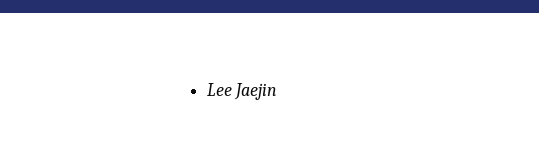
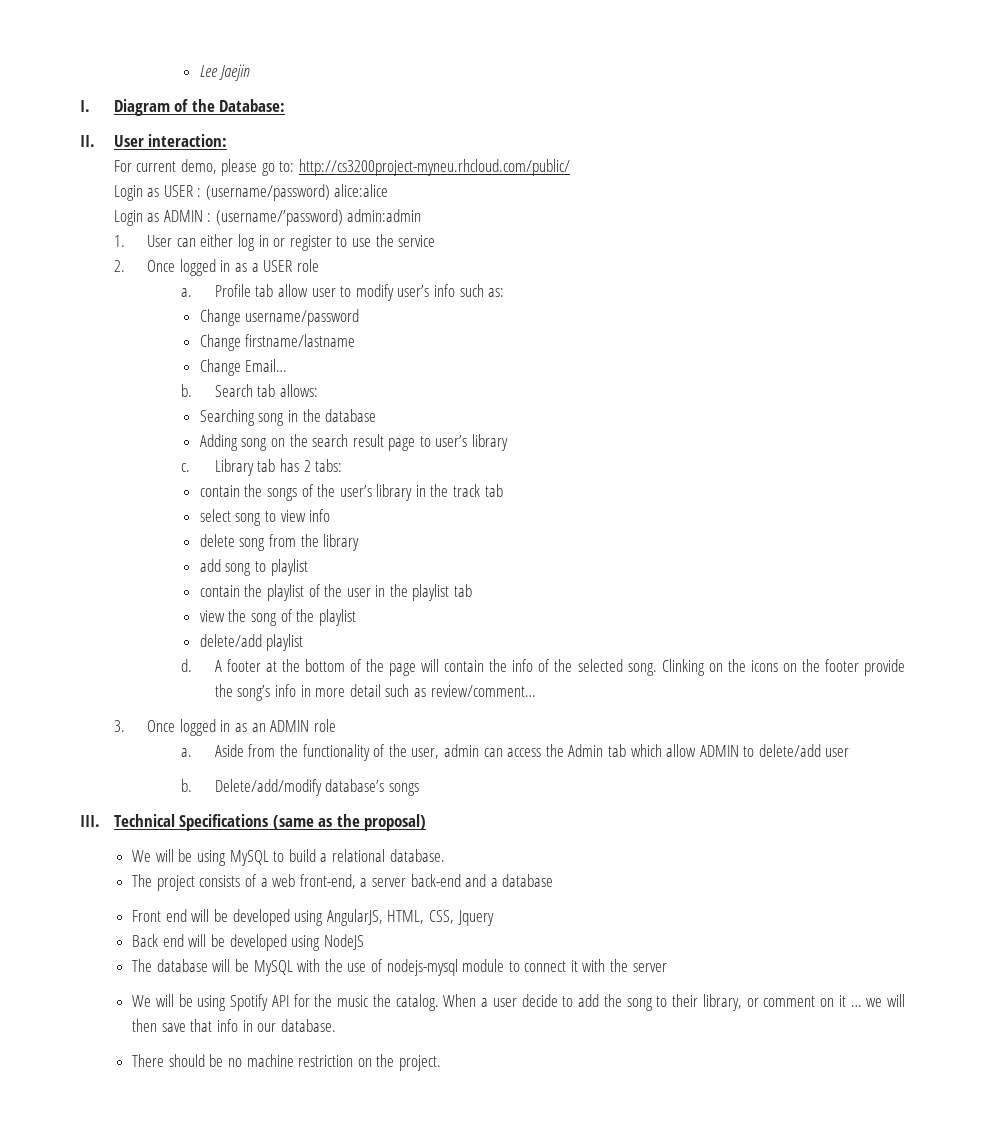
+ I. Diagram of the Database:
+ II. User interaction:
+ For current demo, please go to: http://cs3200project-myneu.rhcloud.com/public/
+ Login as USER : (username/password) alice:alice
+ Login as ADMIN : (username/’password) admin:admin
+ 1. User can either log in or register to use the service
+ 2. Once logged in as a USER role
+ a. Profile tab allow user to modify user’s info such as:
+ Change username/password
+ Change firstname/lastname
+ Change Email…
+ b. Search tab allows:
+ Searching song in the database
+ Adding song on the search result page to user’s library
+ c. Library tab has 2 tabs:
+ contain the songs of the user’s library in the track tab
+ select song to view info
+ delete song from the library
+ add song to playlist
+ contain the playlist of the user in the playlist tab
+ view the song of the playlist
+ delete/add playlist
+ d. A footer at the bottom of the page will contain the info of the selected song. Clinking on the icons on the footer provide the song’s info in more detail such as review/comment…
+ 3. Once logged in as an ADMIN role
+ a. Aside from the functionality of the user, admin can access the Admin tab which allow ADMIN to delete/add user
+ b. Delete/add/modify database’s songs
+ III. Technical Specifications (same as the proposal)
+ We will be using MySQL to build a relational database.
+ The project consists of a web front-end, a server back-end and a database
+ Front end will be developed using AngularJS, HTML, CSS, Jquery
+ Back end will be developed using NodeJS
+ The database will be MySQL with the use of nodejs-mysql module to connect it with the server
+ We will be using Spotify API for the music the catalog. When a user decide to add the song to their library, or comment on it … we will then save that info in our database.
+ There should be no machine restriction on the project.

